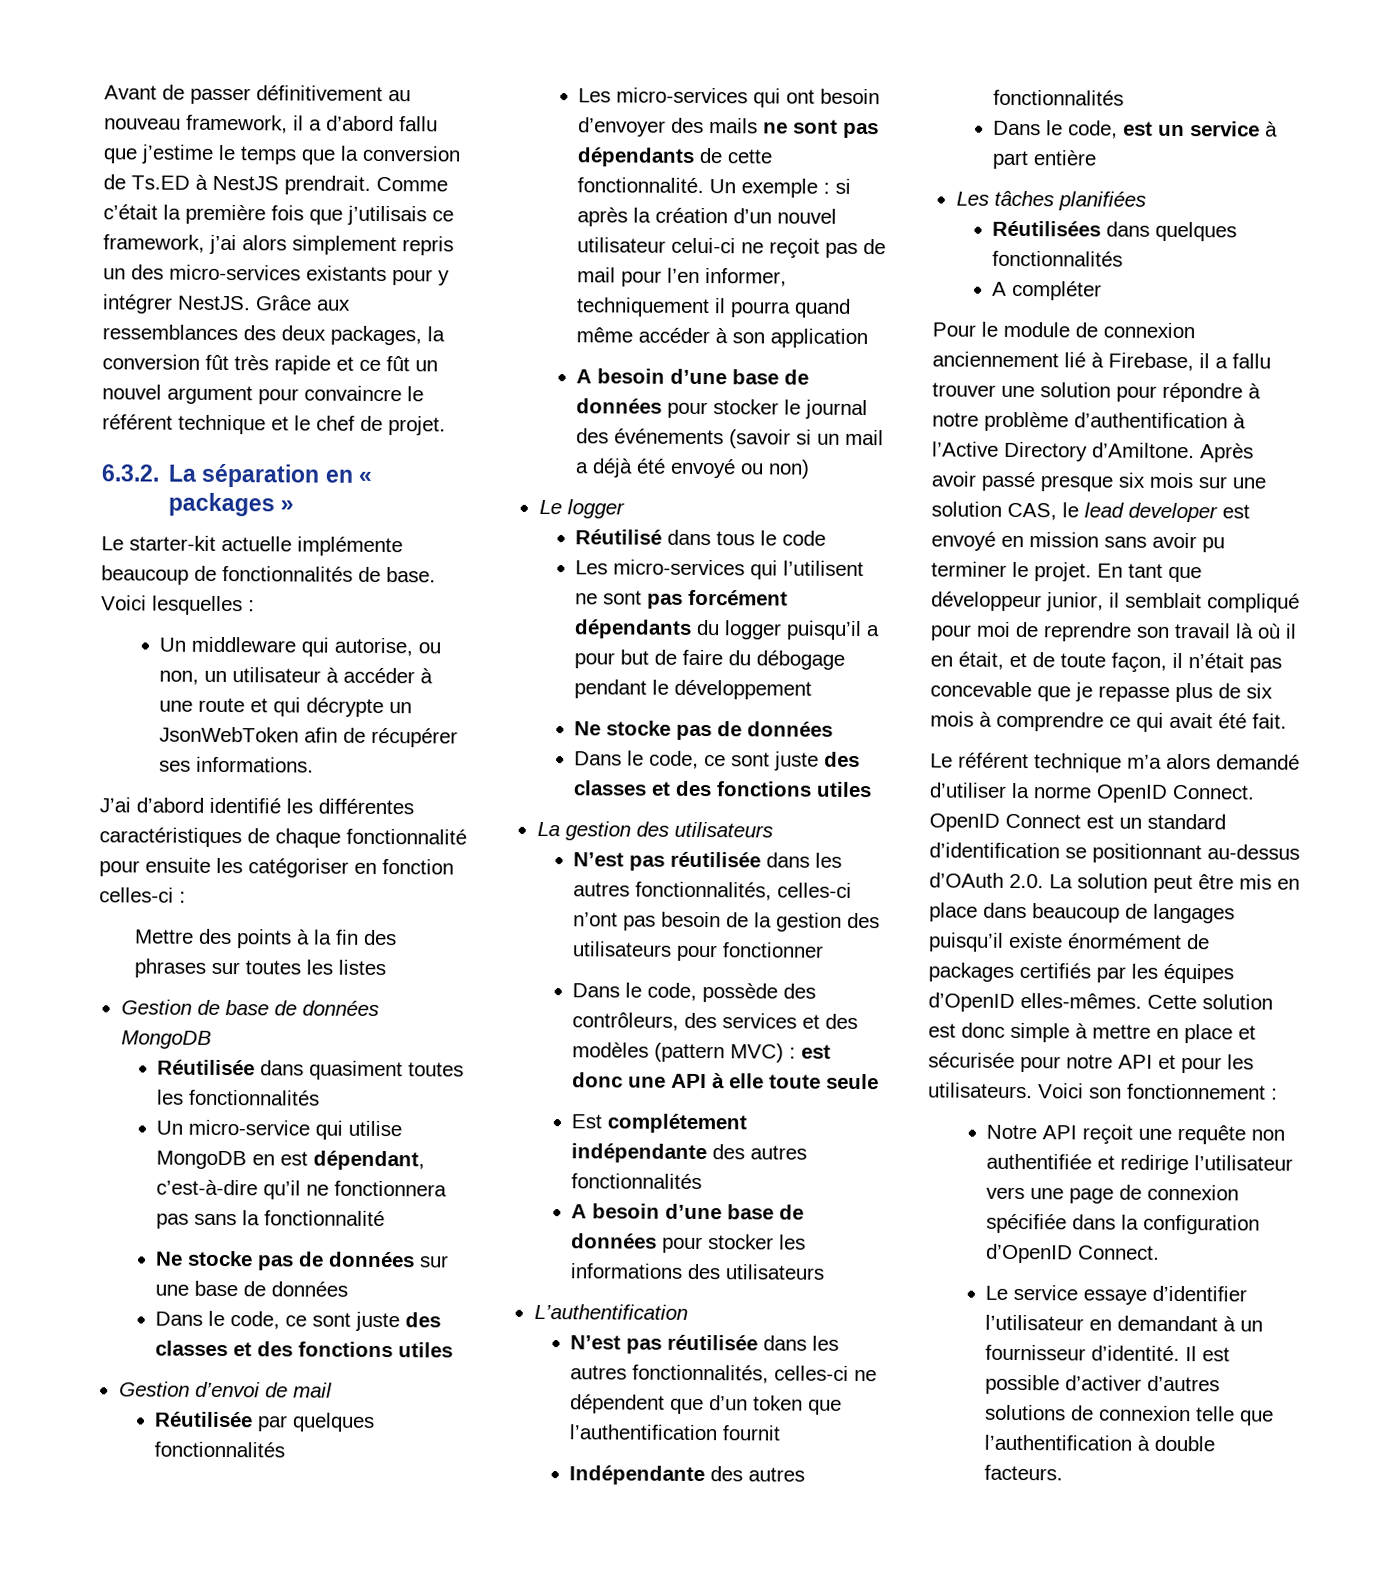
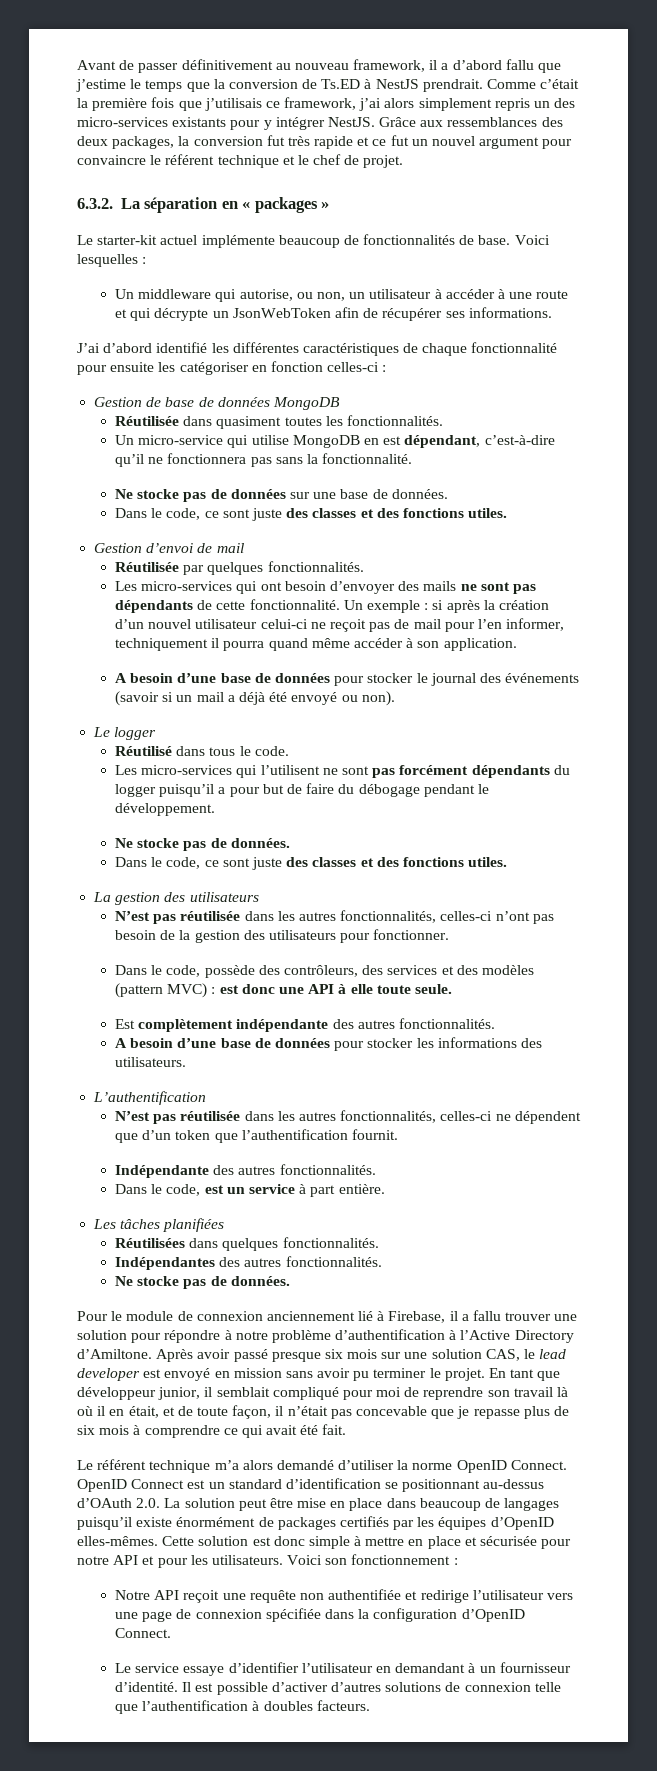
- Grâce aux ressemblances des deux packages, la conversion fût très rapide et ce fût un nouvel argument pour convaincre le référent technique et le chef de projet.
+ Grâce aux ressemblances des deux packages, la conversion fut très rapide et ce fut un nouvel argument pour convaincre le référent technique et le chef de projet.
- Le starter-kit actuelle implémente beaucoup de fonctionnalités de base.
+ Le starter-kit actuel implémente beaucoup de fonctionnalités de base.
- Mettre des points à la fin des phrases sur toutes les listes
- Réutilisée dans quasiment toutes les fonctionnalités
+ Réutilisée dans quasiment toutes les fonctionnalités.
- Un micro-service qui utilise MongoDB en est dépendant, c’est-à-dire qu’il ne fonctionnera pas sans la fonctionnalité
+ Un micro-service qui utilise MongoDB en est dépendant, c’est-à-dire qu’il ne fonctionnera pas sans la fonctionnalité.
- Ne stocke pas de données sur une base de données
- Dans le code, ce sont juste des classes et des fonctions utiles
+ Ne stocke pas de données sur une base de données.
+ Dans le code, ce sont juste des classes et des fonctions utiles.
- Réutilisée par quelques fonctionnalités
+ Réutilisée par quelques fonctionnalités.
- Un exemple : si après la création d’un nouvel utilisateur celui-ci ne reçoit pas de mail pour l’en informer, techniquement il pourra quand même accéder à son application
+ Un exemple : si après la création d’un nouvel utilisateur celui-ci ne reçoit pas de mail pour l’en informer, techniquement il pourra quand même accéder à son application.
- A besoin d’une base de données pour stocker le journal des événements (savoir si un mail a déjà été envoyé ou non)
+ A besoin d’une base de données pour stocker le journal des événements (savoir si un mail a déjà été envoyé ou non).
- Réutilisé dans tous le code
+ Réutilisé dans tous le code.
- Les micro-services qui l’utilisent ne sont pas forcément dépendants du logger puisqu’il a pour but de faire du débogage pendant le développement
- Ne stocke pas de données
- Dans le code, ce sont juste des classes et des fonctions utiles
+ Les micro-services qui l’utilisent ne sont pas forcément dépendants du logger puisqu’il a pour but de faire du débogage pendant le développement.
+ Ne stocke pas de données.
+ Dans le code, ce sont juste des classes et des fonctions utiles.
- N’est pas réutilisée dans les autres fonctionnalités, celles-ci n’ont pas besoin de la gestion des utilisateurs pour fonctionner
+ N’est pas réutilisée dans les autres fonctionnalités, celles-ci n’ont pas besoin de la gestion des utilisateurs pour fonctionner.
- Dans le code, possède des contrôleurs, des services et des modèles (pattern MVC) : est donc une API à elle toute seule
+ Dans le code, possède des contrôleurs, des services et des modèles (pattern MVC) : est donc une API à elle toute seule.
- Est complétement indépendante des autres fonctionnalités
+ Est complètement indépendante des autres fonctionnalités.
- A besoin d’une base de données pour stocker les informations des utilisateurs
+ A besoin d’une base de données pour stocker les informations des utilisateurs.
- N’est pas réutilisée dans les autres fonctionnalités, celles-ci ne dépendent que d’un token que l’authentification fournit
+ N’est pas réutilisée dans les autres fonctionnalités, celles-ci ne dépendent que d’un token que l’authentification fournit.
- Indépendante des autres fonctionnalités
+ Indépendante des autres fonctionnalités.
- Dans le code, est un service à part entière
+ Dans le code, est un service à part entière.
- Réutilisées dans quelques fonctionnalités
- A compléter
+ Réutilisées dans quelques fonctionnalités.
+ Indépendantes des autres fonctionnalités.
+ Ne stocke pas de données.
- OpenID Connect est un standard d’identification se positionnant au-dessus d’OAuth 2.0. La solution peut être mis en place dans beaucoup de langages puisqu’il existe énormément de packages certifiés par les équipes d’OpenID elles-mêmes.
+ OpenID Connect est un standard d’identification se positionnant au-dessus d’OAuth 2.0. La solution peut être mise en place dans beaucoup de langages puisqu’il existe énormément de packages certifiés par les équipes d’OpenID elles-mêmes.
- Il est possible d’activer d’autres solutions de connexion telle que l’authentification à double facteurs.
+ Il est possible d’activer d’autres solutions de connexion telle que l’authentification à doubles facteurs.

